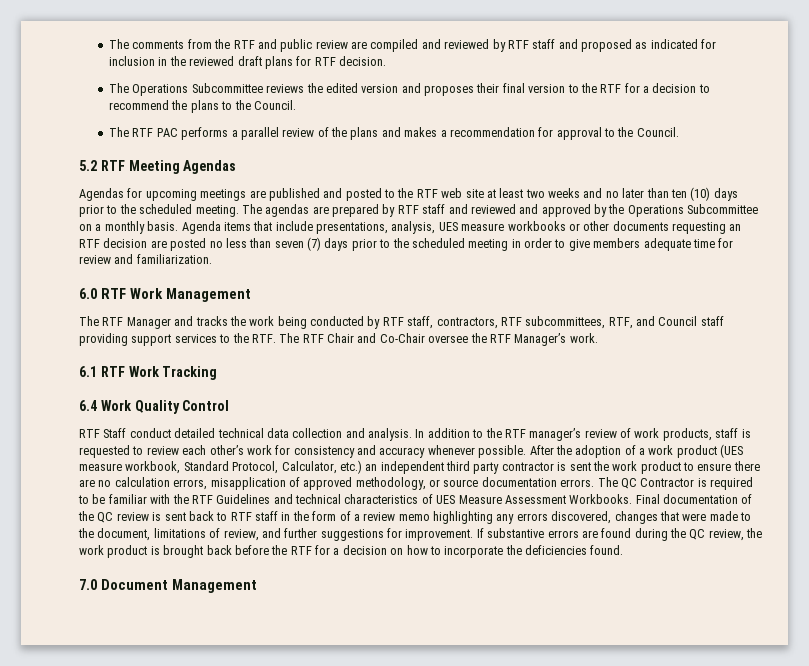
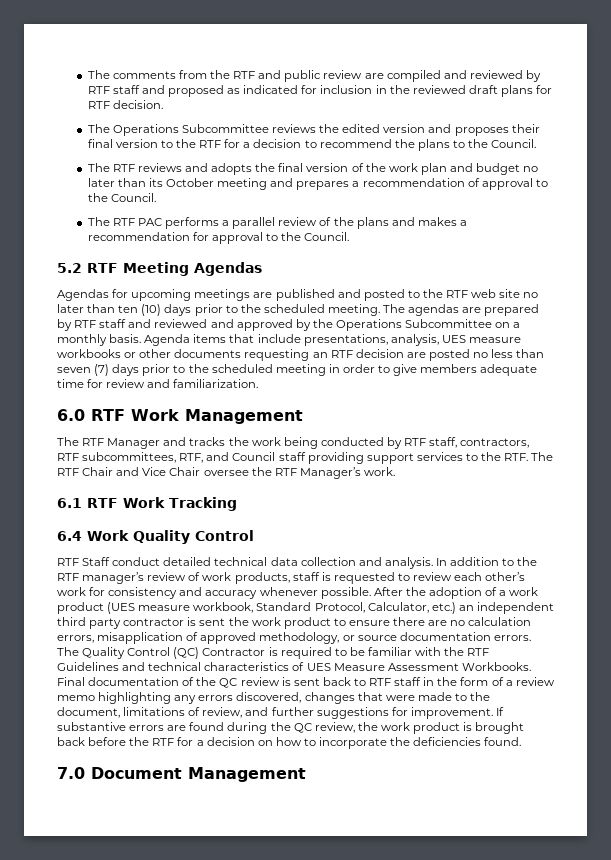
+ The RTF reviews and adopts the final version of the work plan and budget no later than its October meeting and prepares a recommendation of approval to the Council.
- Agendas for upcoming meetings are published and posted to the RTF web site at least two weeks and no later than ten (10) days prior to the scheduled meeting.
+ Agendas for upcoming meetings are published and posted to the RTF web site no later than ten (10) days prior to the scheduled meeting.
- The RTF Manager and tracks the work being conducted by RTF staff, contractors, RTF subcommittees, RTF, and Council staff providing support services to the RTF. The RTF Chair and Co-Chair oversee the RTF Manager’s work.
+ The RTF Manager and tracks the work being conducted by RTF staff, contractors, RTF subcommittees, RTF, and Council staff providing support services to the RTF. The RTF Chair and Vice Chair oversee the RTF Manager’s work.
- The QC Contractor is required to be familiar with the RTF Guidelines and technical characteristics of UES Measure Assessment Workbooks.
+ The Quality Control (QC) Contractor is required to be familiar with the RTF Guidelines and technical characteristics of UES Measure Assessment Workbooks.

